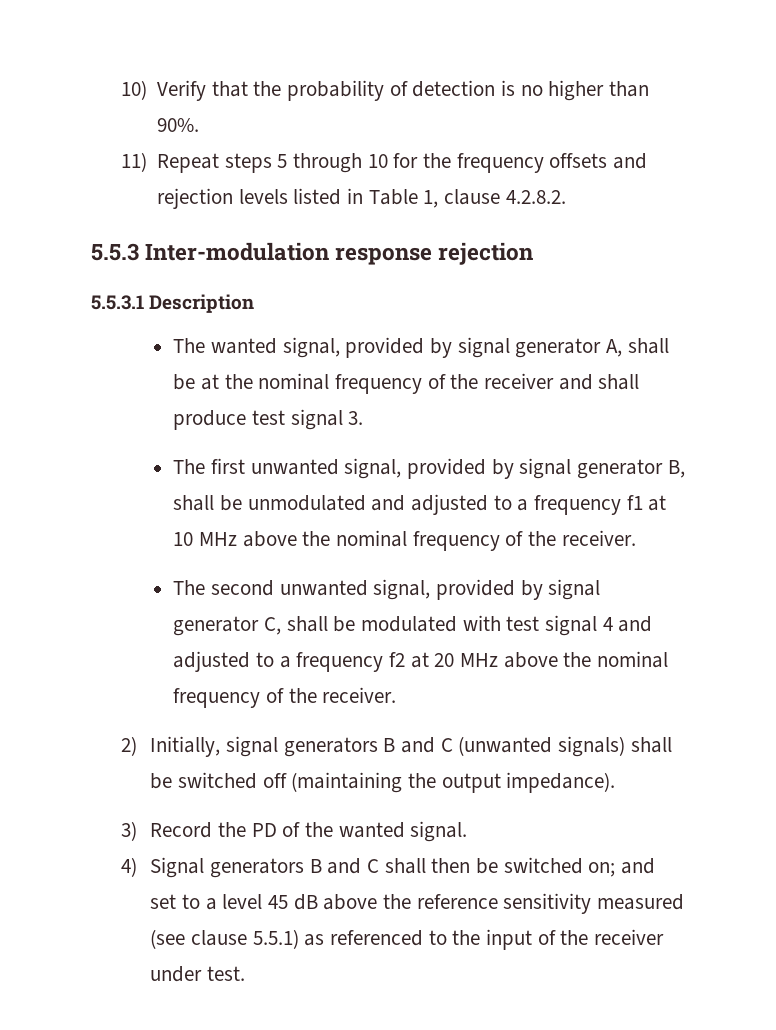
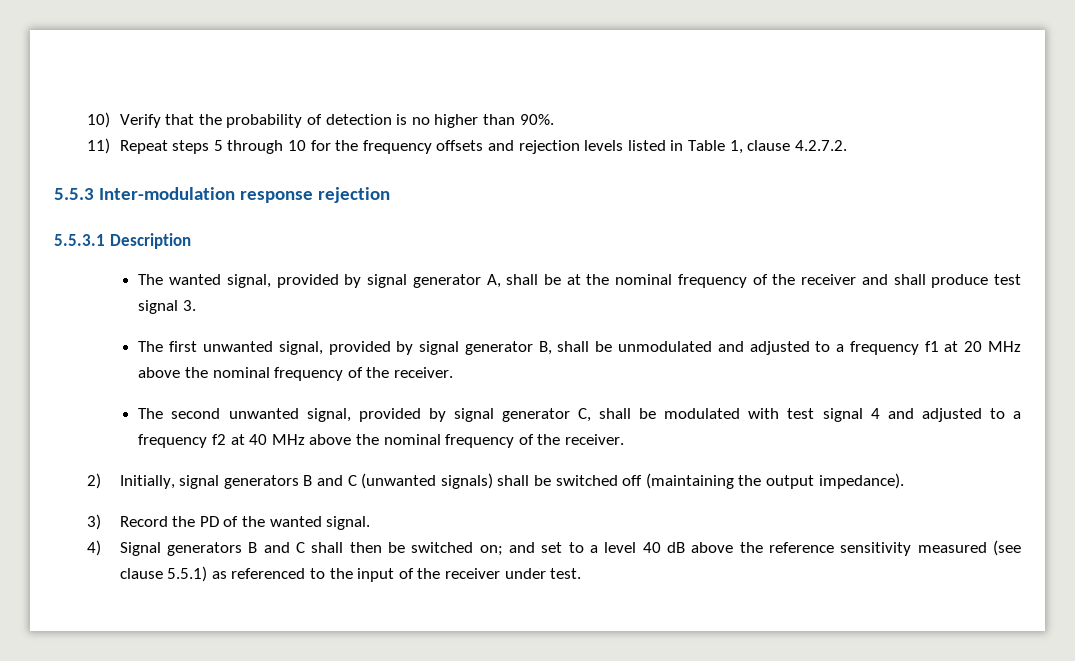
- 11) Repeat steps 5 through 10 for the frequency offsets and rejection levels listed in Table 1, clause 4.2.8.2.
+ 11) Repeat steps 5 through 10 for the frequency offsets and rejection levels listed in Table 1, clause 4.2.7.2.
- The first unwanted signal, provided by signal generator B, shall be unmodulated and adjusted to a frequency f1 at 10 MHz above the nominal frequency of the receiver.
+ The first unwanted signal, provided by signal generator B, shall be unmodulated and adjusted to a frequency f1 at 20 MHz above the nominal frequency of the receiver.
- The second unwanted signal, provided by signal generator C, shall be modulated with test signal 4 and adjusted to a frequency f2 at 20 MHz above the nominal frequency of the receiver.
+ The second unwanted signal, provided by signal generator C, shall be modulated with test signal 4 and adjusted to a frequency f2 at 40 MHz above the nominal frequency of the receiver.
- 4) Signal generators B and C shall then be switched on; and set to a level 45 dB above the reference sensitivity measured (see clause 5.5.1) as referenced to the input of the receiver under test.
+ 4) Signal generators B and C shall then be switched on; and set to a level 40 dB above the reference sensitivity measured (see clause 5.5.1) as referenced to the input of the receiver under test.

